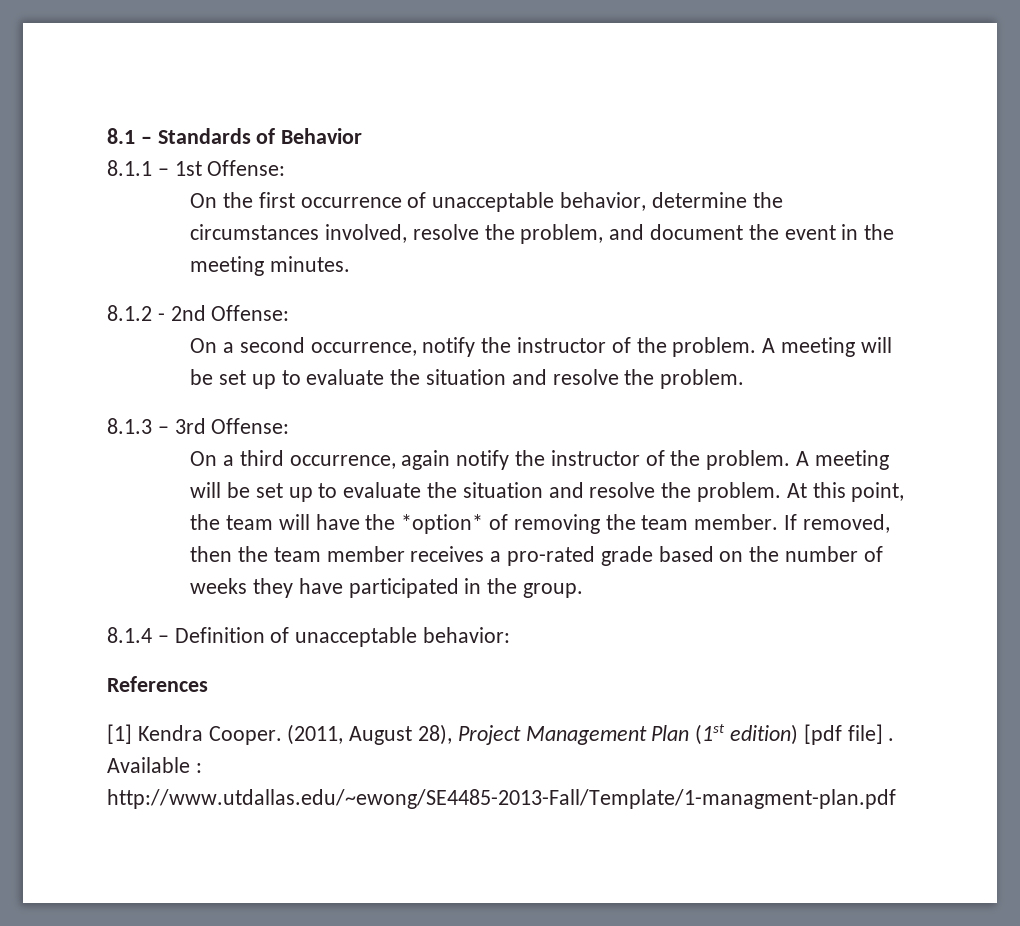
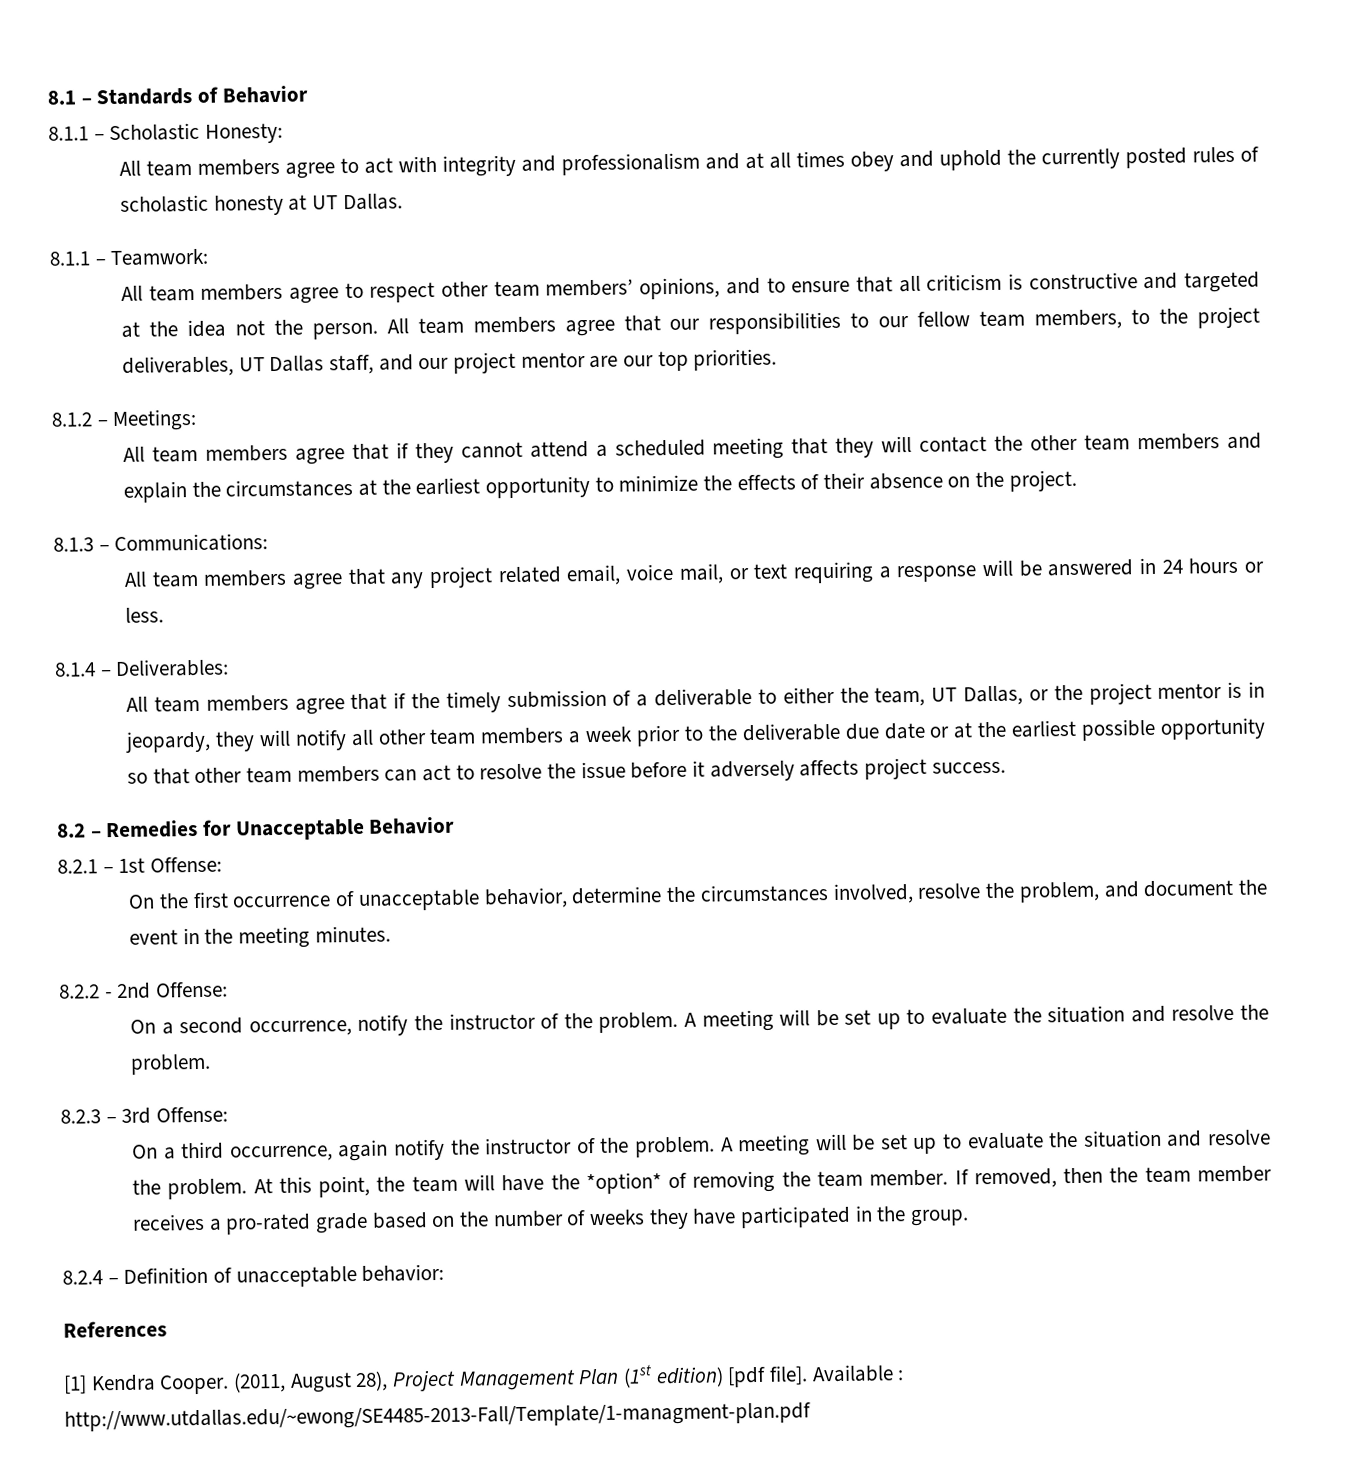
- 8.1.1 – 1st Offense:
+ 8.1.1 – Scholastic Honesty:
+ All team members agree to act with integrity and professionalism and at all times obey and uphold the currently posted rules of scholastic honesty at UT Dallas.
+ 8.1.1 – Teamwork:
+ All team members agree to respect other team members’ opinions, and to ensure that all criticism is constructive and targeted at the idea not the person. All team members agree that our responsibilities to our fellow team members, to the project deliverables, UT Dallas staff, and our project mentor are our top priorities.
+ 8.1.2 – Meetings:
+ All team members agree that if they cannot attend a scheduled meeting that they will contact the other team members and explain the circumstances at the earliest opportunity to minimize the effects of their absence on the project.
+ 8.1.3 – Communications:
+ All team members agree that any project related email, voice mail, or text requiring a response will be answered in 24 hours or less.
+ 8.1.4 – Deliverables:
+ All team members agree that if the timely submission of a deliverable to either the team, UT Dallas, or the project mentor is in jeopardy, they will notify all other team members a week prior to the deliverable due date or at the earliest possible opportunity so that other team members can act to resolve the issue before it adversely affects project success.
+ 8.2 – Remedies for Unacceptable Behavior
+ 8.2.1 – 1st Offense:
- 8.1.2 - 2nd Offense:
+ 8.2.2 - 2nd Offense:
- 8.1.3 – 3rd Offense:
+ 8.2.3 – 3rd Offense:
- 8.1.4 – Definition of unacceptable behavior:
+ 8.2.4 – Definition of unacceptable behavior:
- (2011, August 28), Project Management Plan (1st edition) [pdf file] .
+ (2011, August 28), Project Management Plan (1st edition) [pdf file].

